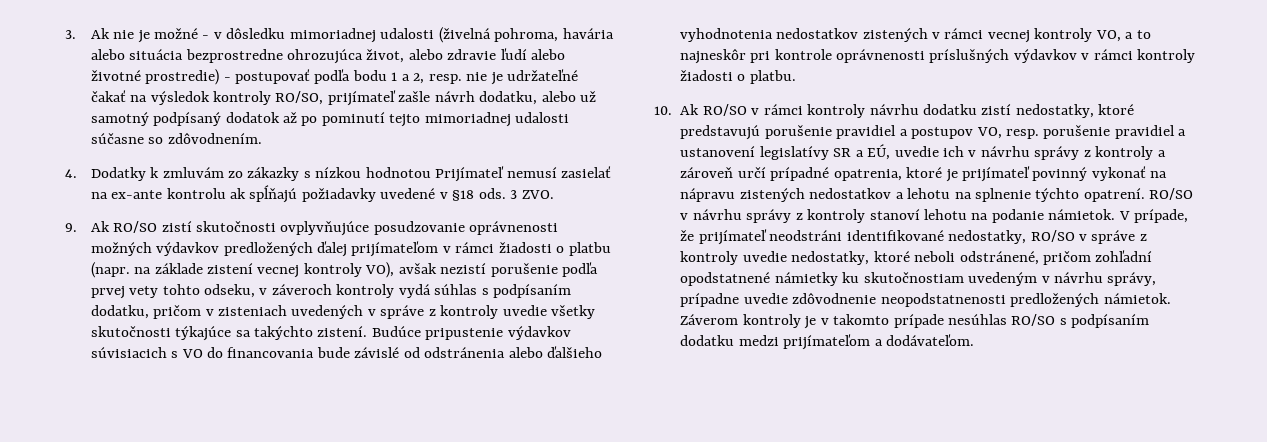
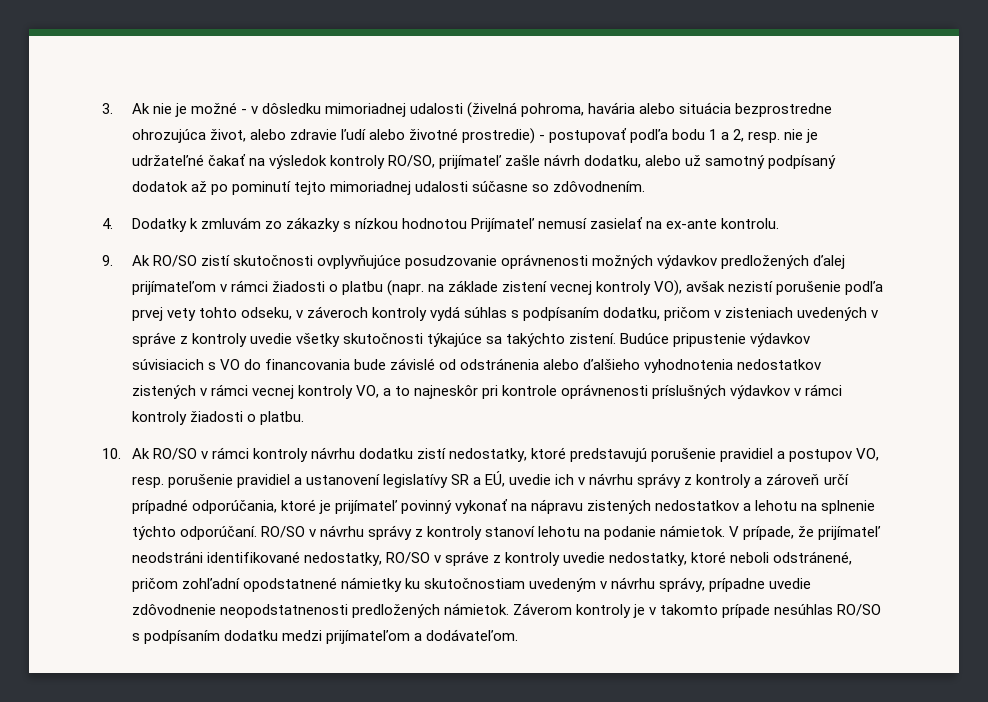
- 4. Dodatky k zmluvám zo zákazky s nízkou hodnotou Prijímateľ nemusí zasielať na ex-ante kontrolu ak spĺňajú požiadavky uvedené v §18 ods. 3 ZVO.
+ 4. Dodatky k zmluvám zo zákazky s nízkou hodnotou Prijímateľ nemusí zasielať na ex-ante kontrolu.
- 10. Ak RO/SO v rámci kontroly návrhu dodatku zistí nedostatky, ktoré predstavujú porušenie pravidiel a postupov VO, resp. porušenie pravidiel a ustanovení legislatívy SR a EÚ, uvedie ich v návrhu správy z kontroly a zároveň určí prípadné opatrenia, ktoré je prijímateľ povinný vykonať na nápravu zistených nedostatkov a lehotu na splnenie týchto opatrení.
+ 10. Ak RO/SO v rámci kontroly návrhu dodatku zistí nedostatky, ktoré predstavujú porušenie pravidiel a postupov VO, resp. porušenie pravidiel a ustanovení legislatívy SR a EÚ, uvedie ich v návrhu správy z kontroly a zároveň určí prípadné odporúčania, ktoré je prijímateľ povinný vykonať na nápravu zistených nedostatkov a lehotu na splnenie týchto odporúčaní.

